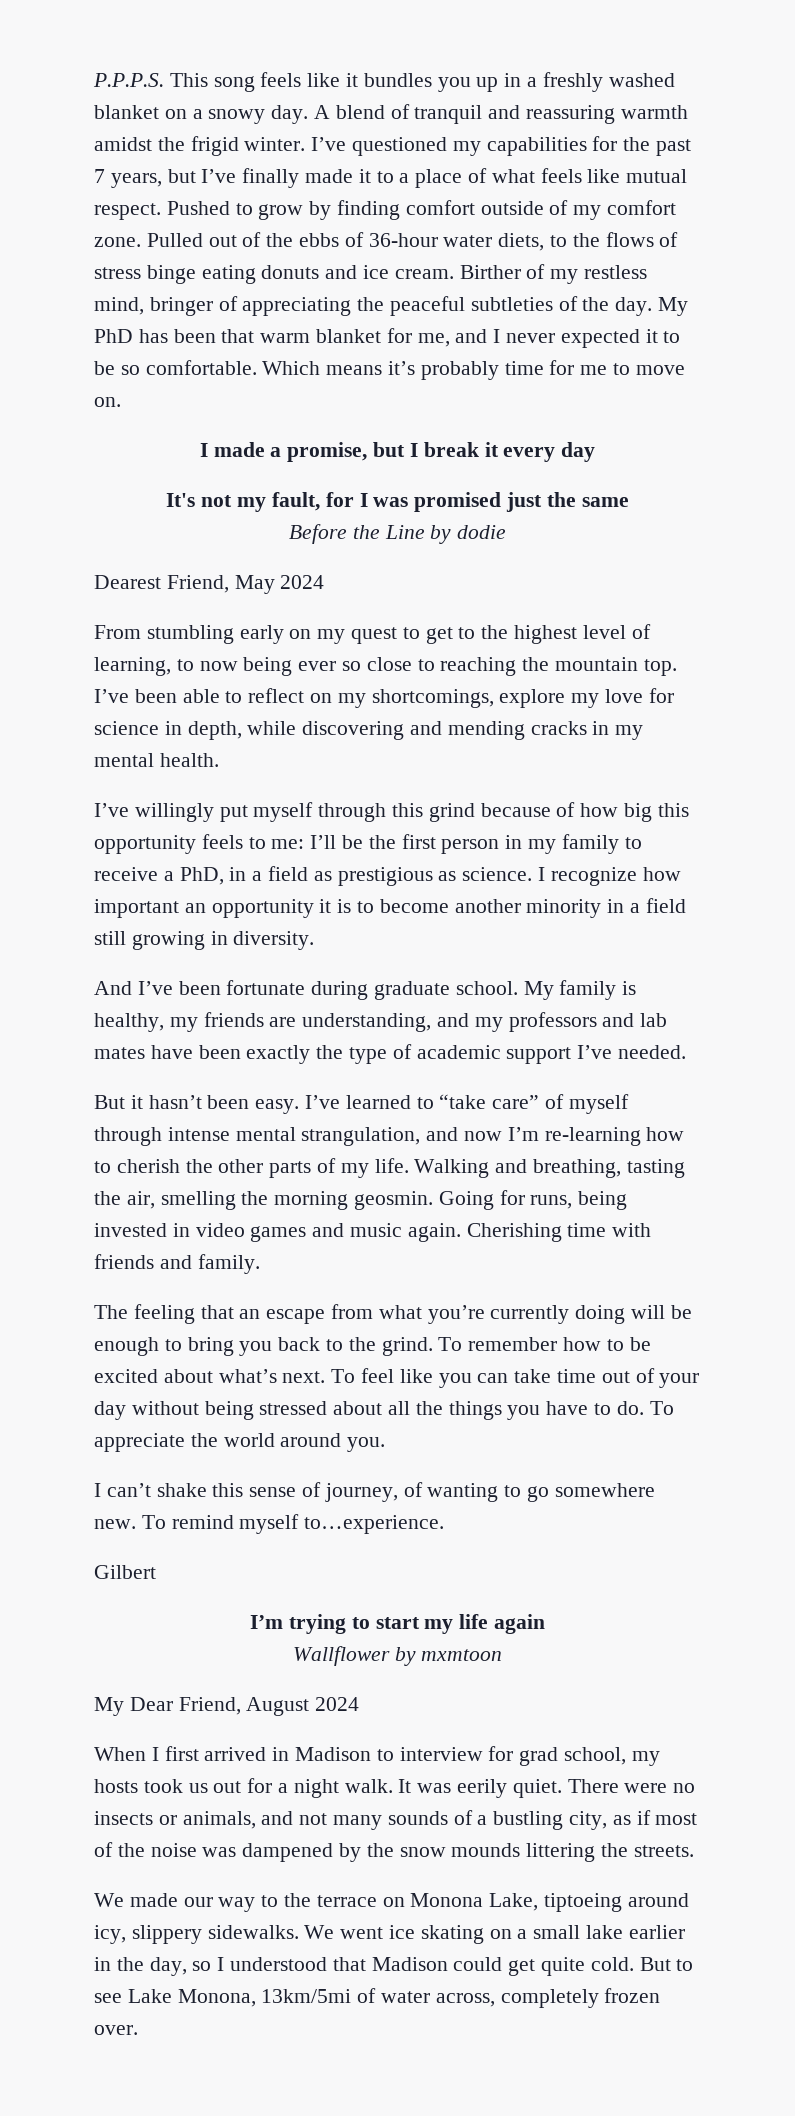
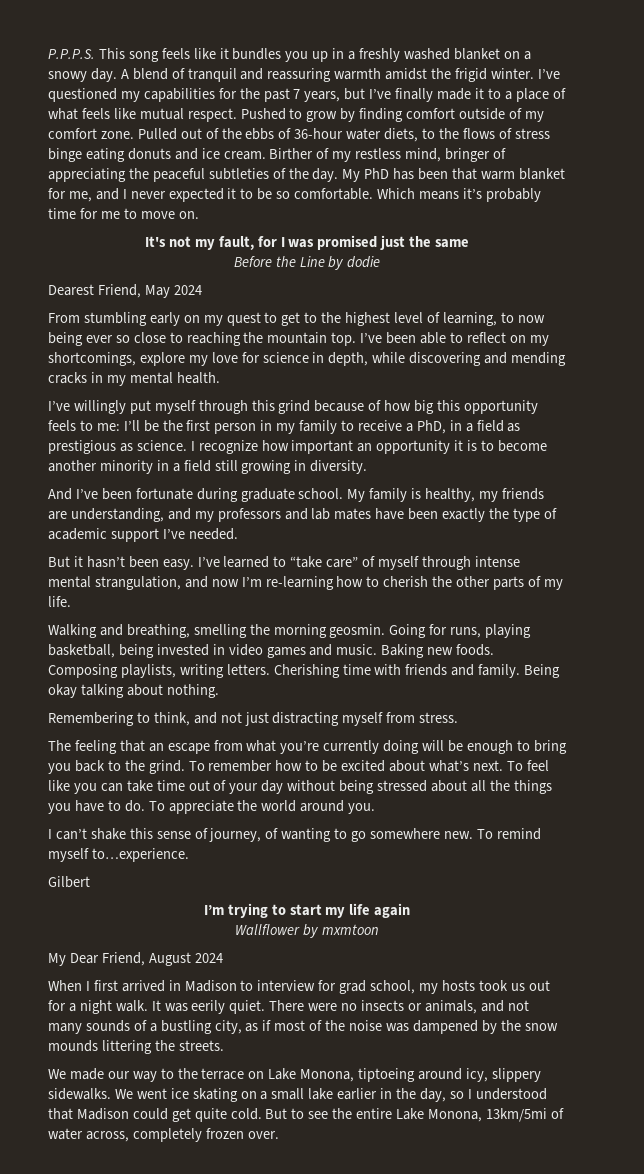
- I made a promise, but I break it every day
- I’ve learned to “take care” of myself through intense mental strangulation, and now I’m re-learning how to cherish the other parts of my life. Walking and breathing, tasting the air, smelling the morning geosmin.
+ I’ve learned to “take care” of myself through intense mental strangulation, and now I’m re-learning how to cherish the other parts of my life.
+ Walking and breathing, smelling the morning geosmin.
- Going for runs, being invested in video games and music again.
+ Going for runs, playing basketball, being invested in video games and music. Baking new foods. Composing playlists, writing letters.
+ Being okay talking about nothing.
+ Remembering to think, and not just distracting myself from stress.
- We made our way to the terrace on Monona Lake, tiptoeing around icy, slippery sidewalks.
+ We made our way to the terrace on Lake Monona, tiptoeing around icy, slippery sidewalks.
- But to see Lake Monona, 13km/5mi of water across, completely frozen over.
+ But to see the entire Lake Monona, 13km/5mi of water across, completely frozen over.

